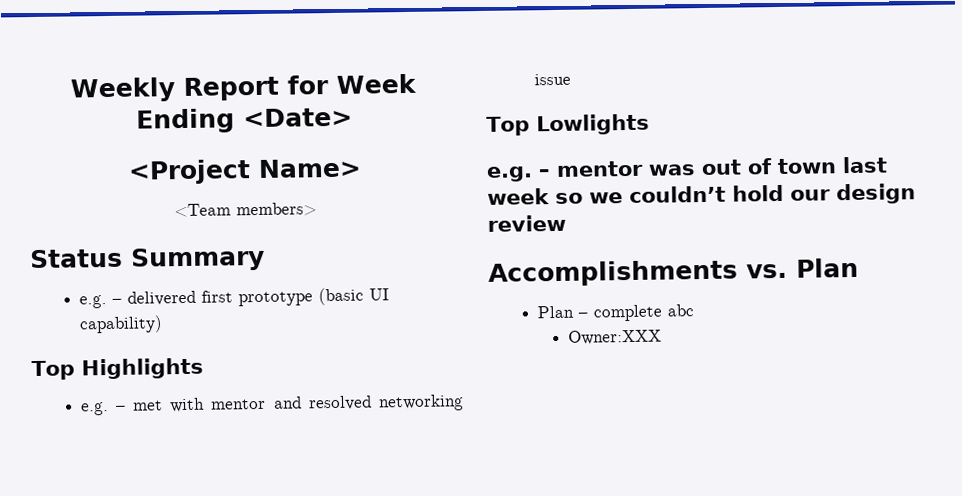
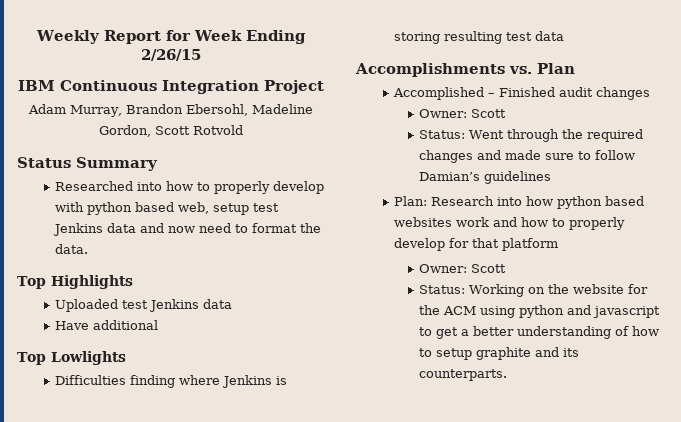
- Weekly Report for Week Ending <Date>
- <Project Name>
- <Team members>
+ Weekly Report for Week Ending 2/26/15
+ IBM Continuous Integration Project
+ Adam Murray, Brandon Ebersohl, Madeline Gordon, Scott Rotvold
  Status Summary
- e.g. – delivered first prototype (basic UI capability)
+ Researched into how to properly develop with python based web, setup test Jenkins data and now need to format the data.
  Top Highlights
- e.g. – met with mentor and resolved networking issue
+ Uploaded test Jenkins data
+ Have additional
  Top Lowlights
- e.g. – mentor was out of town last week so we couldn’t hold our design review
+ Difficulties finding where Jenkins is storing resulting test data
  Accomplishments vs. Plan
- Plan – complete abc
- Owner:XXX
+ Accomplished – Finished audit changes
+ Owner: Scott
+ Status: Went through the required changes and made sure to follow Damian’s guidelines
+ Plan: Research into how python based websites work and how to properly develop for that platform
+ Owner: Scott
+ Status: Working on the website for the ACM using python and javascript to get a better understanding of how to setup graphite and its counterparts.

